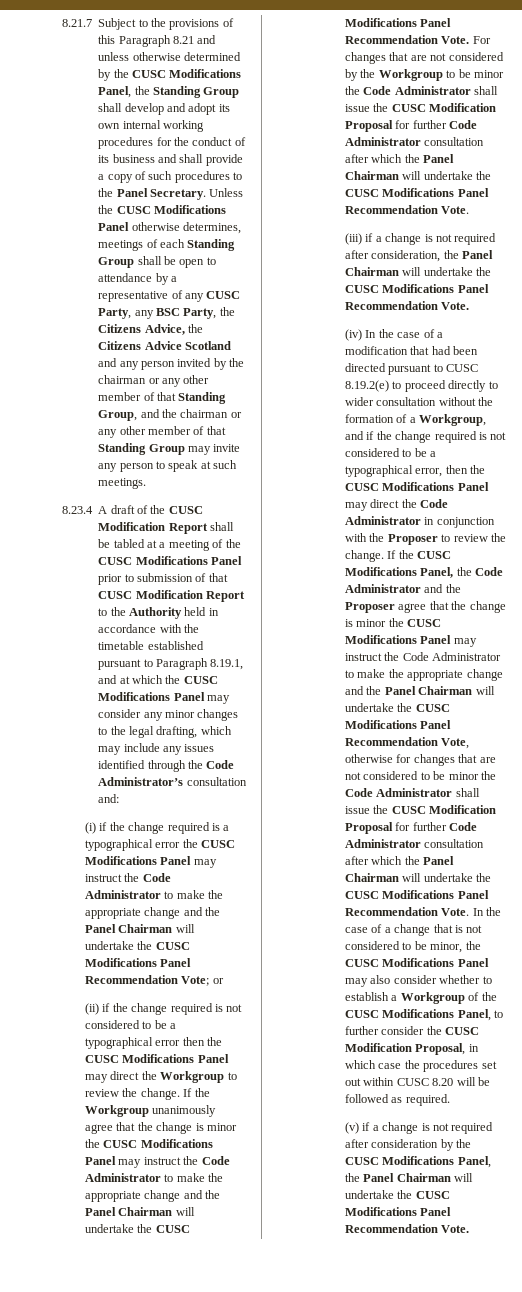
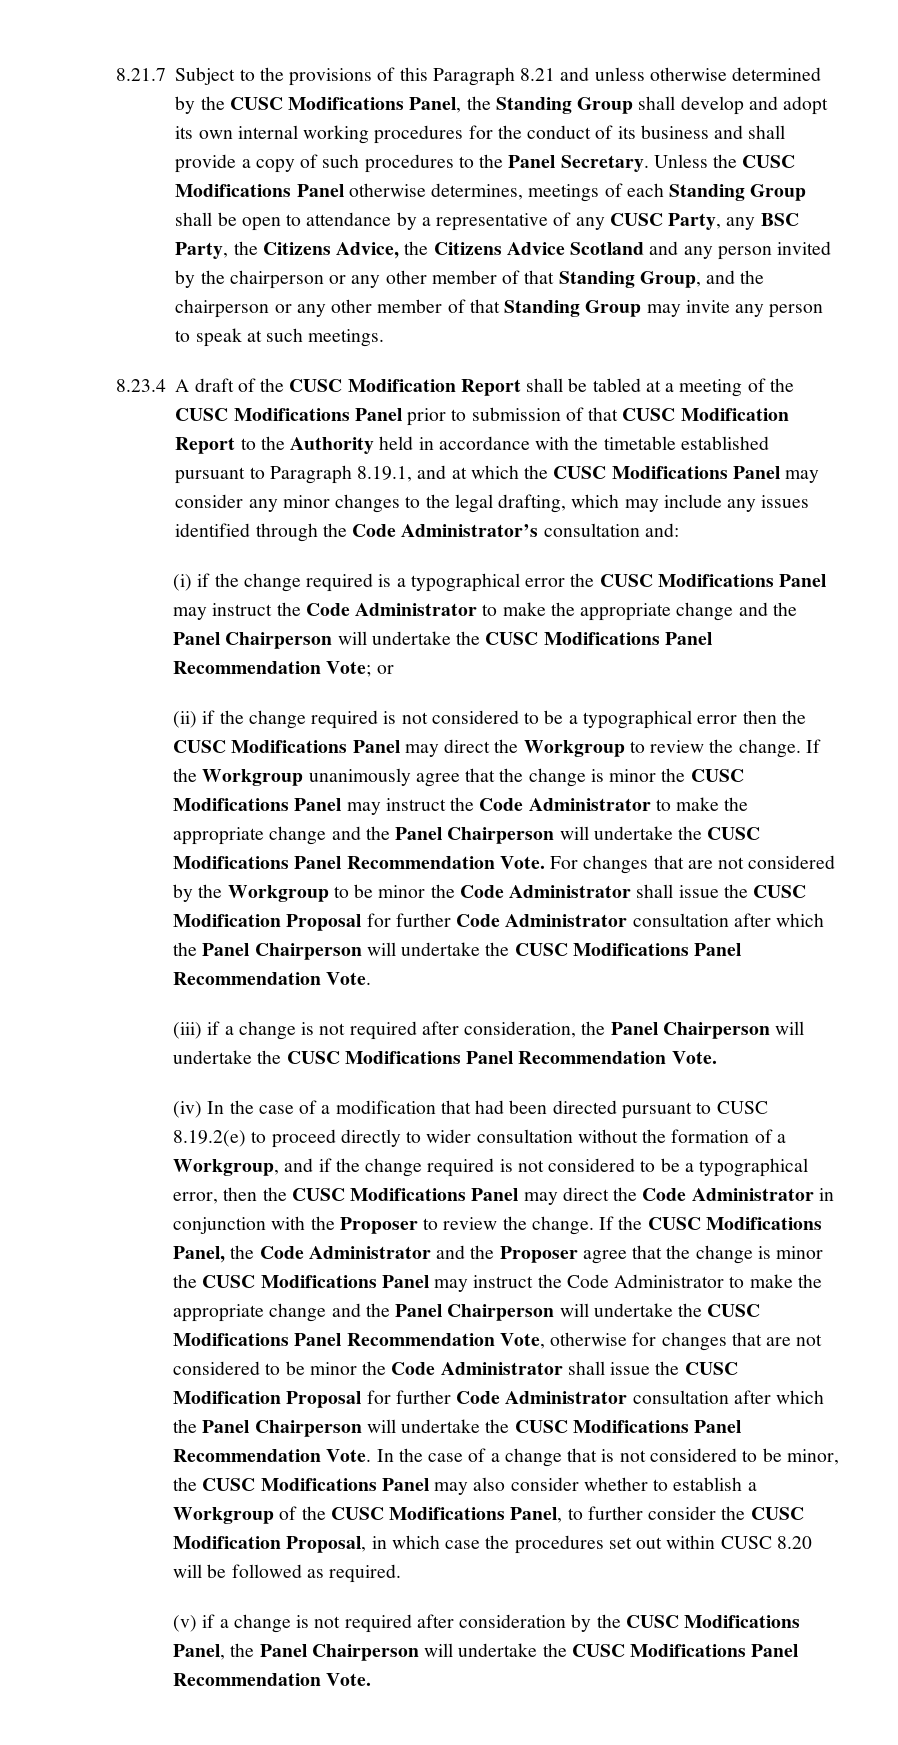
- Unless the CUSC Modifications Panel otherwise determines, meetings of each Standing Group shall be open to attendance by a representative of any CUSC Party, any BSC Party, the Citizens Advice, the Citizens Advice Scotland and any person invited by the chairman or any other member of that Standing Group, and the chairman or any other member of that Standing Group may invite any person to speak at such meetings.
+ Unless the CUSC Modifications Panel otherwise determines, meetings of each Standing Group shall be open to attendance by a representative of any CUSC Party, any BSC Party, the Citizens Advice, the Citizens Advice Scotland and any person invited by the chairperson or any other member of that Standing Group, and the chairperson or any other member of that Standing Group may invite any person to speak at such meetings.
- (i) if the change required is a typographical error the CUSC Modifications Panel may instruct the Code Administrator to make the appropriate change and the Panel Chairman will undertake the CUSC Modifications Panel Recommendation Vote; or
+ (i) if the change required is a typographical error the CUSC Modifications Panel may instruct the Code Administrator to make the appropriate change and the Panel Chairperson will undertake the CUSC Modifications Panel Recommendation Vote; or
- If the Workgroup unanimously agree that the change is minor the CUSC Modifications Panel may instruct the Code Administrator to make the appropriate change and the Panel Chairman will undertake the CUSC Modifications Panel Recommendation Vote.
+ If the Workgroup unanimously agree that the change is minor the CUSC Modifications Panel may instruct the Code Administrator to make the appropriate change and the Panel Chairperson will undertake the CUSC Modifications Panel Recommendation Vote.
- For changes that are not considered by the Workgroup to be minor the Code Administrator shall issue the CUSC Modification Proposal for further Code Administrator consultation after which the Panel Chairman will undertake the CUSC Modifications Panel Recommendation Vote.
+ For changes that are not considered by the Workgroup to be minor the Code Administrator shall issue the CUSC Modification Proposal for further Code Administrator consultation after which the Panel Chairperson will undertake the CUSC Modifications Panel Recommendation Vote.
- (iii) if a change is not required after consideration, the Panel Chairman will undertake the CUSC Modifications Panel Recommendation Vote.
+ (iii) if a change is not required after consideration, the Panel Chairperson will undertake the CUSC Modifications Panel Recommendation Vote.
- If the CUSC Modifications Panel, the Code Administrator and the Proposer agree that the change is minor the CUSC Modifications Panel may instruct the Code Administrator to make the appropriate change and the Panel Chairman will undertake the CUSC Modifications Panel Recommendation Vote, otherwise for changes that are not considered to be minor the Code Administrator shall issue the CUSC Modification Proposal for further Code Administrator consultation after which the Panel Chairman will undertake the CUSC Modifications Panel Recommendation Vote.
+ If the CUSC Modifications Panel, the Code Administrator and the Proposer agree that the change is minor the CUSC Modifications Panel may instruct the Code Administrator to make the appropriate change and the Panel Chairperson will undertake the CUSC Modifications Panel Recommendation Vote, otherwise for changes that are not considered to be minor the Code Administrator shall issue the CUSC Modification Proposal for further Code Administrator consultation after which the Panel Chairperson will undertake the CUSC Modifications Panel Recommendation Vote.
- (v) if a change is not required after consideration by the CUSC Modifications Panel, the Panel Chairman will undertake the CUSC Modifications Panel Recommendation Vote.
+ (v) if a change is not required after consideration by the CUSC Modifications Panel, the Panel Chairperson will undertake the CUSC Modifications Panel Recommendation Vote.

